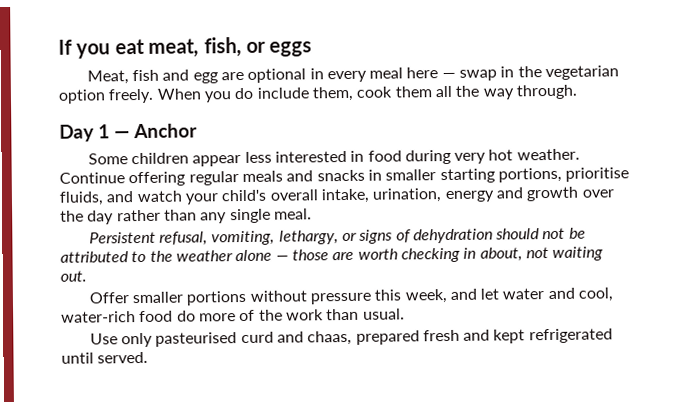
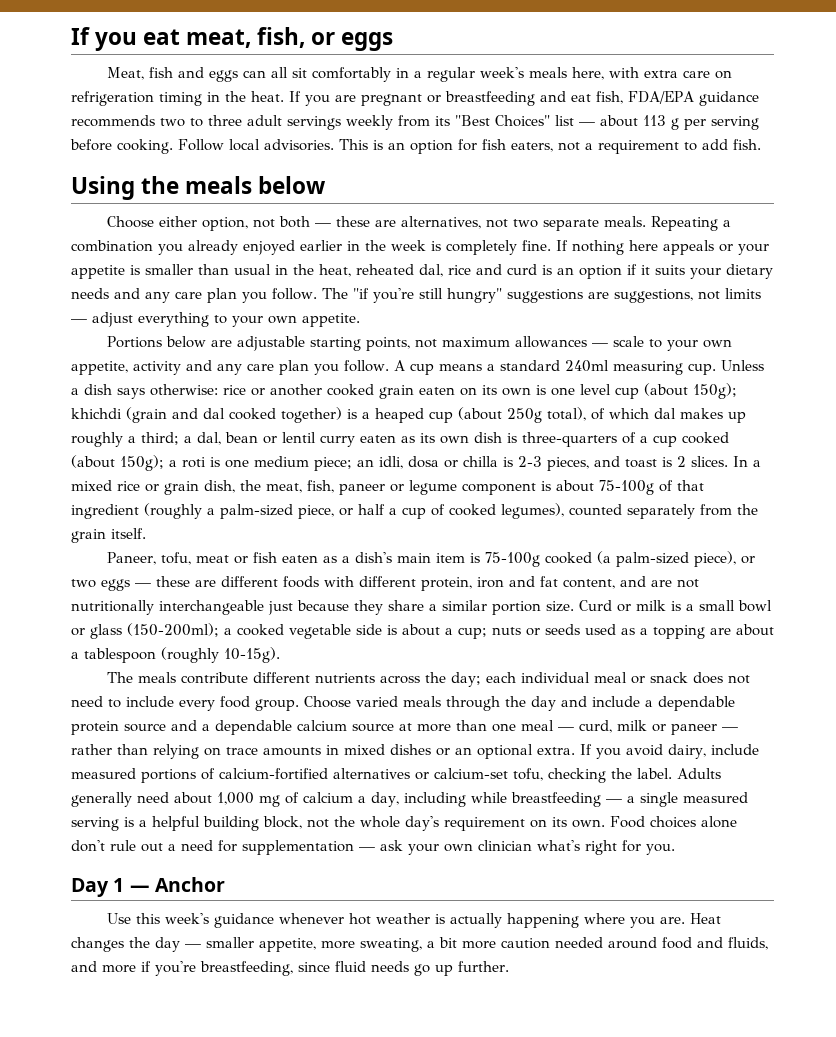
- Meat, fish and egg are optional in every meal here — swap in the vegetarian option freely. When you do include them, cook them all the way through.
+ Meat, fish and eggs can all sit comfortably in a regular week's meals here, with extra care on refrigeration timing in the heat. If you are pregnant or breastfeeding and eat fish, FDA/EPA guidance recommends two to three adult servings weekly from its "Best Choices" list — about 113 g per serving before cooking. Follow local advisories. This is an option for fish eaters, not a requirement to add fish.
+ Using the meals below
+ Choose either option, not both — these are alternatives, not two separate meals. Repeating a combination you already enjoyed earlier in the week is completely fine. If nothing here appeals or your appetite is smaller than usual in the heat, reheated dal, rice and curd is an option if it suits your dietary needs and any care plan you follow. The "if you're still hungry" suggestions are suggestions, not limits — adjust everything to your own appetite.
+ Portions below are adjustable starting points, not maximum allowances — scale to your own appetite, activity and any care plan you follow. A cup means a standard 240ml measuring cup. Unless a dish says otherwise: rice or another cooked grain eaten on its own is one level cup (about 150g); khichdi (grain and dal cooked together) is a heaped cup (about 250g total), of which dal makes up roughly a third; a dal, bean or lentil curry eaten as its own dish is three-quarters of a cup cooked (about 150g); a roti is one medium piece; an idli, dosa or chilla is 2-3 pieces, and toast is 2 slices. In a mixed rice or grain dish, the meat, fish, paneer or legume component is about 75-100g of that ingredient (roughly a palm-sized piece, or half a cup of cooked legumes), counted separately from the grain itself.
+ Paneer, tofu, meat or fish eaten as a dish's main item is 75-100g cooked (a palm-sized piece), or two eggs — these are different foods with different protein, iron and fat content, and are not nutritionally interchangeable just because they share a similar portion size. Curd or milk is a small bowl or glass (150-200ml); a cooked vegetable side is about a cup; nuts or seeds used as a topping are about a tablespoon (roughly 10-15g).
+ The meals contribute different nutrients across the day; each individual meal or snack does not need to include every food group. Choose varied meals through the day and include a dependable protein source and a dependable calcium source at more than one meal — curd, milk or paneer — rather than relying on trace amounts in mixed dishes or an optional extra. If you avoid dairy, include measured portions of calcium-fortified alternatives or calcium-set tofu, checking the label. Adults generally need about 1,000 mg of calcium a day, including while breastfeeding — a single measured serving is a helpful building block, not the whole day's requirement on its own. Food choices alone don't rule out a need for supplementation — ask your own clinician what's right for you.
  Day 1 — Anchor
- Some children appear less interested in food during very hot weather. Continue offering regular meals and snacks in smaller starting portions, prioritise fluids, and watch your child's overall intake, urination, energy and growth over the day rather than any single meal.
- Persistent refusal, vomiting, lethargy, or signs of dehydration should not be attributed to the weather alone — those are worth checking in about, not waiting out.
- Offer smaller portions without pressure this week, and let water and cool, water-rich food do more of the work than usual.
- Use only pasteurised curd and chaas, prepared fresh and kept refrigerated until served.
+ Use this week's guidance whenever hot weather is actually happening where you are. Heat changes the day — smaller appetite, more sweating, a bit more caution needed around food and fluids, and more if you're breastfeeding, since fluid needs go up further.

